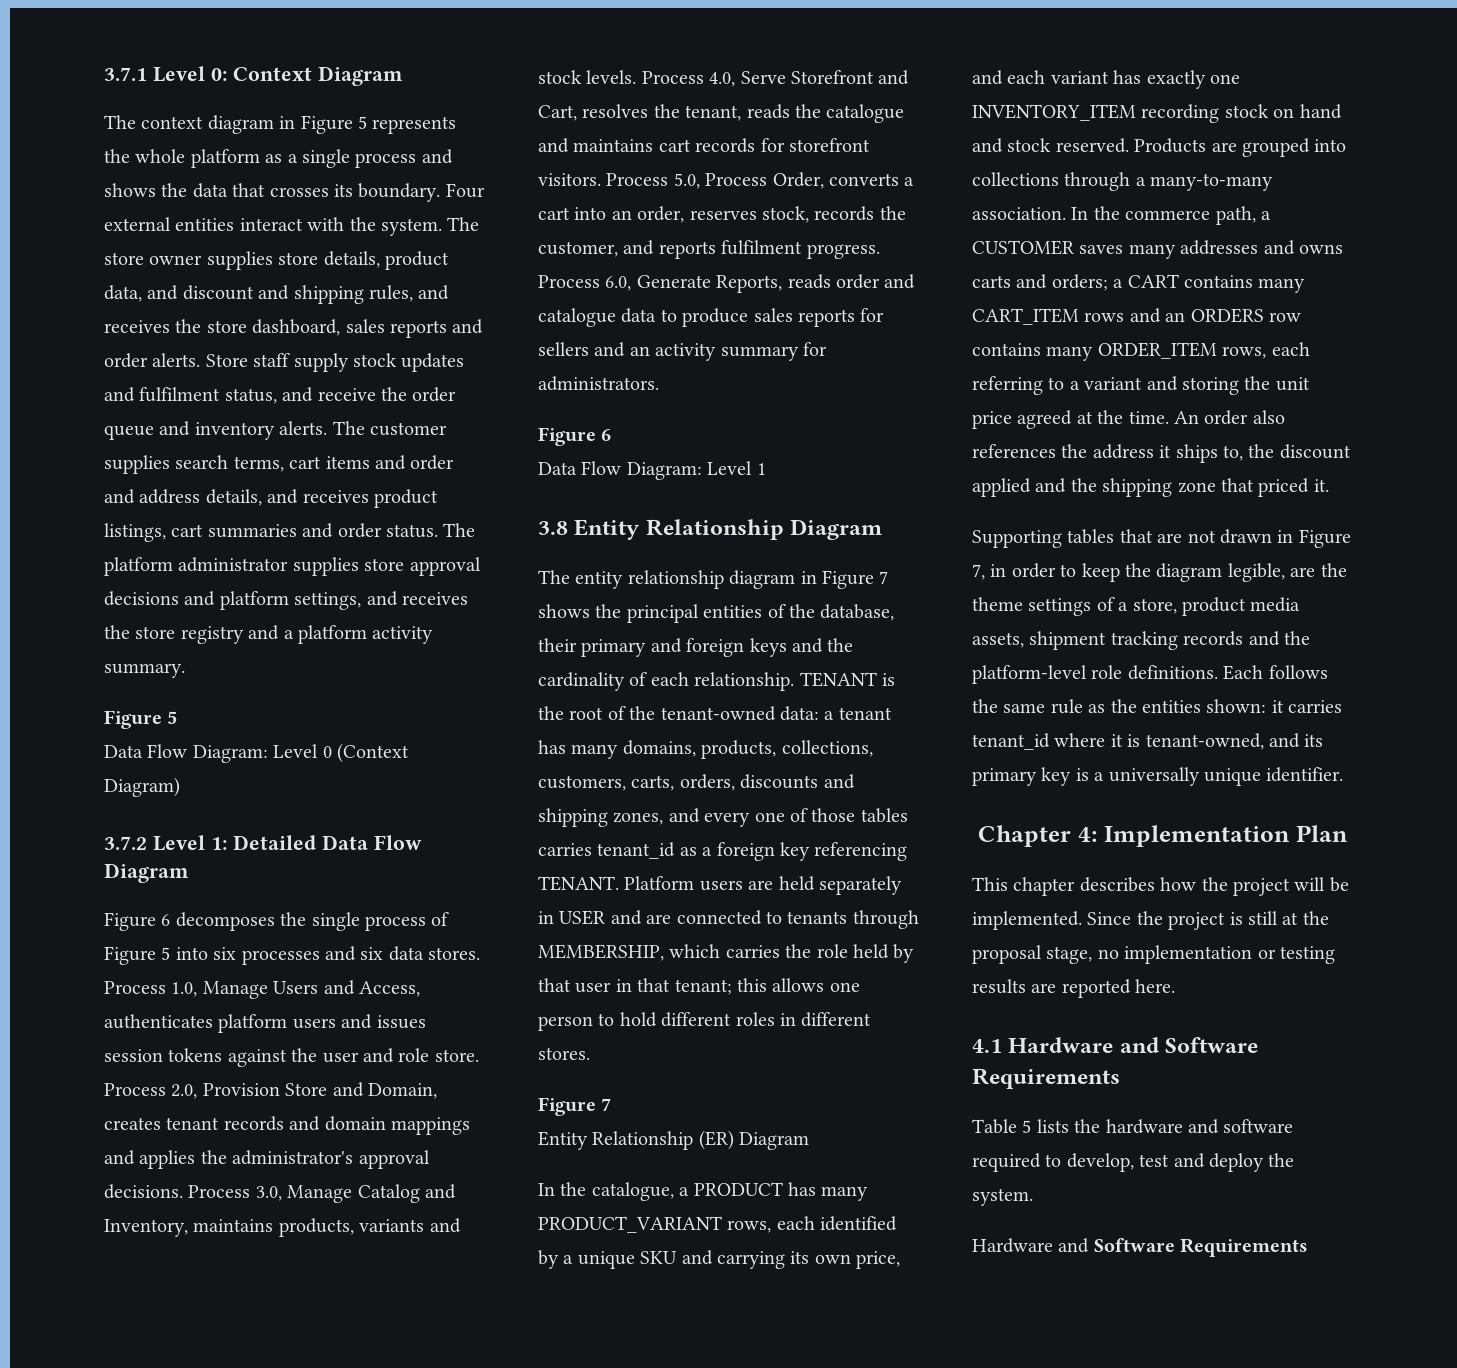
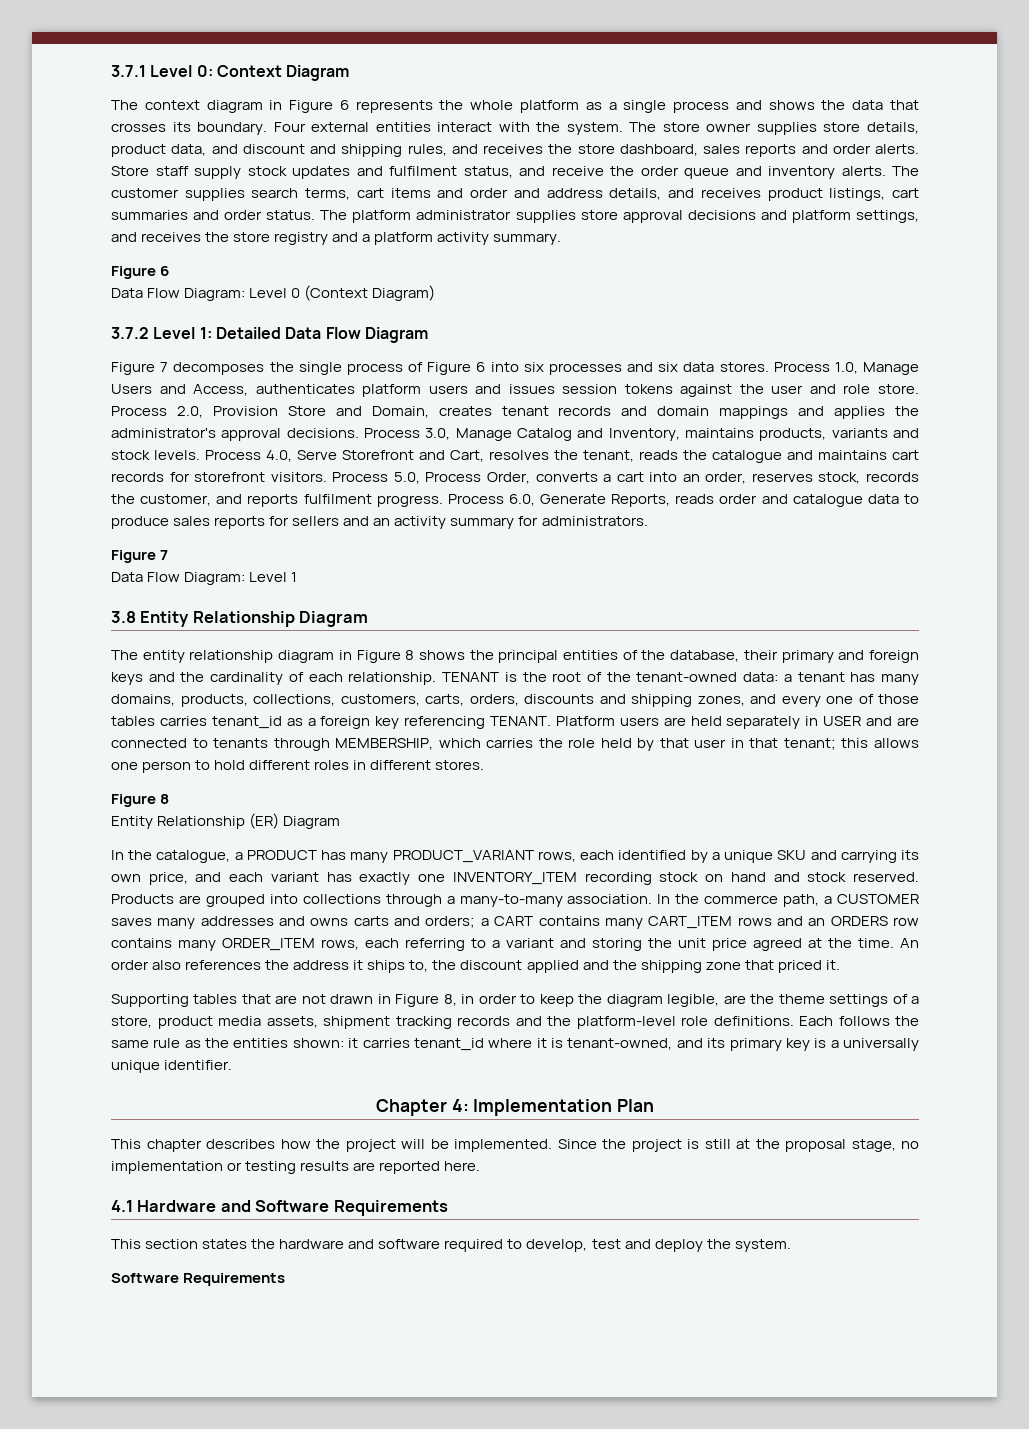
- The context diagram in Figure 5 represents the whole platform as a single process and shows the data that crosses its boundary.
+ The context diagram in Figure 6 represents the whole platform as a single process and shows the data that crosses its boundary.
  The platform administrator supplies store approval decisions and platform settings, and receives the store registry and a platform activity summary.
- Figure 5
+ Figure 6
- Figure 6 decomposes the single process of Figure 5 into six processes and six data stores.
+ Figure 7 decomposes the single process of Figure 6 into six processes and six data stores.
  Process 6.0, Generate Reports, reads order and catalogue data to produce sales reports for sellers and an activity summary for administrators.
- Figure 6
+ Figure 7
- The entity relationship diagram in Figure 7 shows the principal entities of the database, their primary and foreign keys and the cardinality of each relationship.
+ The entity relationship diagram in Figure 8 shows the principal entities of the database, their primary and foreign keys and the cardinality of each relationship.
  Platform users are held separately in USER and are connected to tenants through MEMBERSHIP, which carries the role held by that user in that tenant; this allows one person to hold different roles in different stores.
- Figure 7
+ Figure 8
- Supporting tables that are not drawn in Figure 7, in order to keep the diagram legible, are the theme settings of a store, product media assets, shipment tracking records and the platform-level role definitions.
+ Supporting tables that are not drawn in Figure 8, in order to keep the diagram legible, are the theme settings of a store, product media assets, shipment tracking records and the platform-level role definitions.
- Table 5 lists the hardware and software required to develop, test and deploy the system.
- Hardware and Software Requirements
+ This section states the hardware and software required to develop, test and deploy the system.
+ Software Requirements

